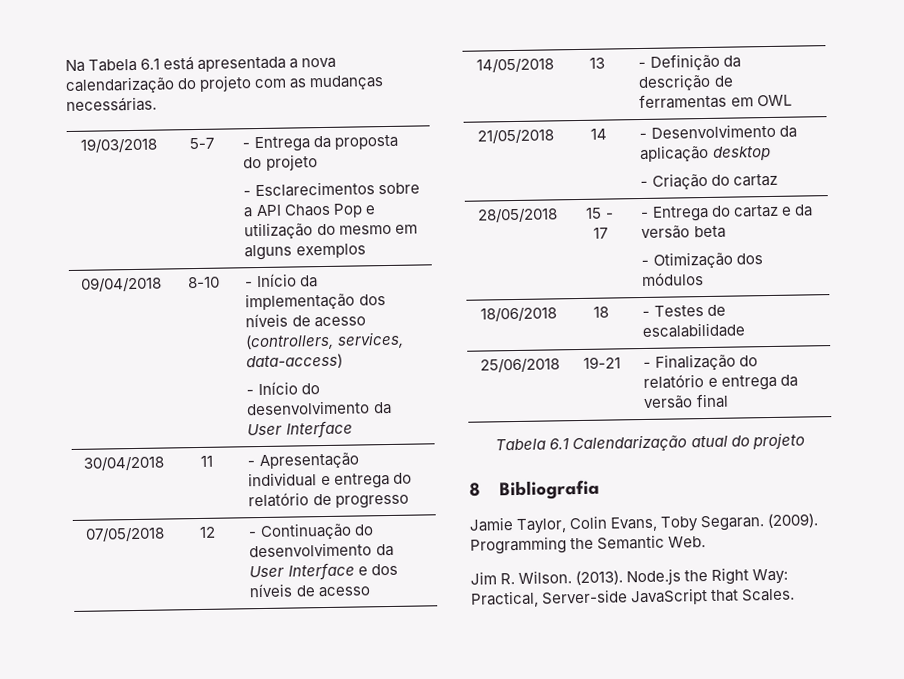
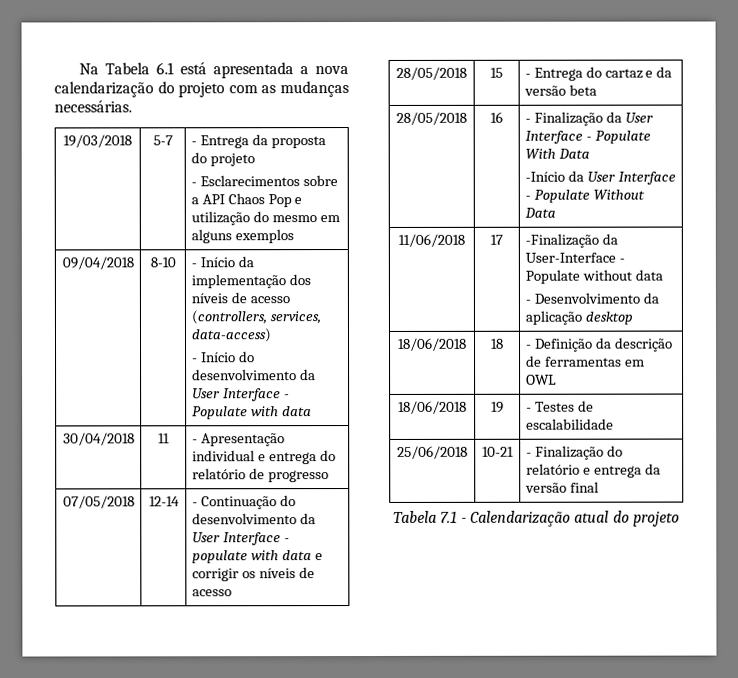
  09/04/2018 | 8-10 | - Início da implementação dos níveis de acesso (controllers, services, data-access)
- - Início do desenvolvimento da User Interface
+ - Início do desenvolvimento da User Interface - Populate with data
- 07/05/2018 | 12 | - Continuação do desenvolvimento da User Interface e dos níveis de acesso
- 14/05/2018 | 13 | - Definição da descrição de ferramentas em OWL
+ 07/05/2018 | 12-14 | - Continuação do desenvolvimento da User Interface - populate with data e corrigir os níveis de acesso
+ 28/05/2018 | 15 | - Entrega do cartaz e da versão beta
+ 28/05/2018 | 16 | - Finalização da User Interface - Populate With Data
+ -Início da User Interface - Populate Without Data
+ 11/06/2018 | 17 | -Finalização da User-Interface - Populate without data
+ - Desenvolvimento da aplicação desktop
+ 18/06/2018 | 18 | - Definição da descrição de ferramentas em OWL
- 21/05/2018 | 14 | - Desenvolvimento da aplicação desktop
- - Criação do cartaz
- 28/05/2018 | 15 - 17 | - Entrega do cartaz e da versão beta
- - Otimização dos módulos
- 18/06/2018 | 18 | - Testes de escalabilidade
+ 18/06/2018 | 19 | - Testes de escalabilidade
- 25/06/2018 | 19-21 | - Finalização do relatório e entrega da versão final
+ 25/06/2018 | 10-21 | - Finalização do relatório e entrega da versão final
- Tabela 6.1 Calendarização atual do projeto
+ Tabela 7.1 - Calendarização atual do projeto
- 8 Bibliografia
- Jamie Taylor, Colin Evans, Toby Segaran. (2009). Programming the Semantic Web.
- Jim R. Wilson. (2013). Node.js the Right Way: Practical, Server-side JavaScript that Scales.

